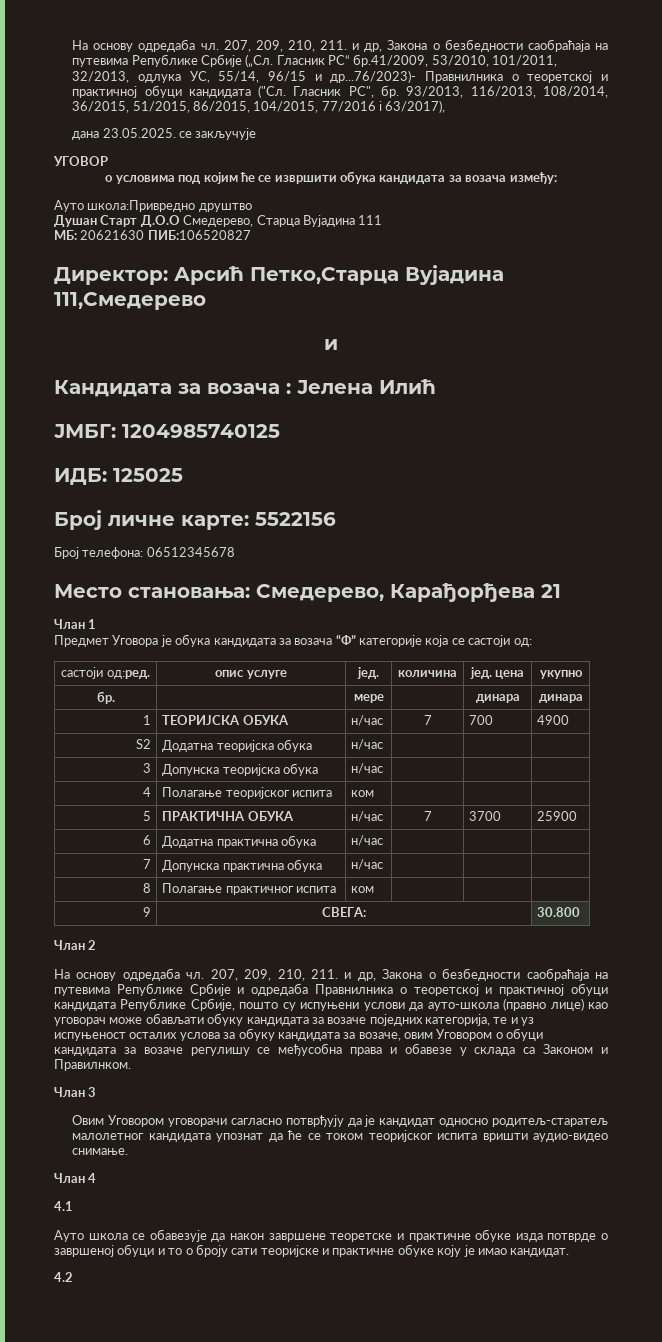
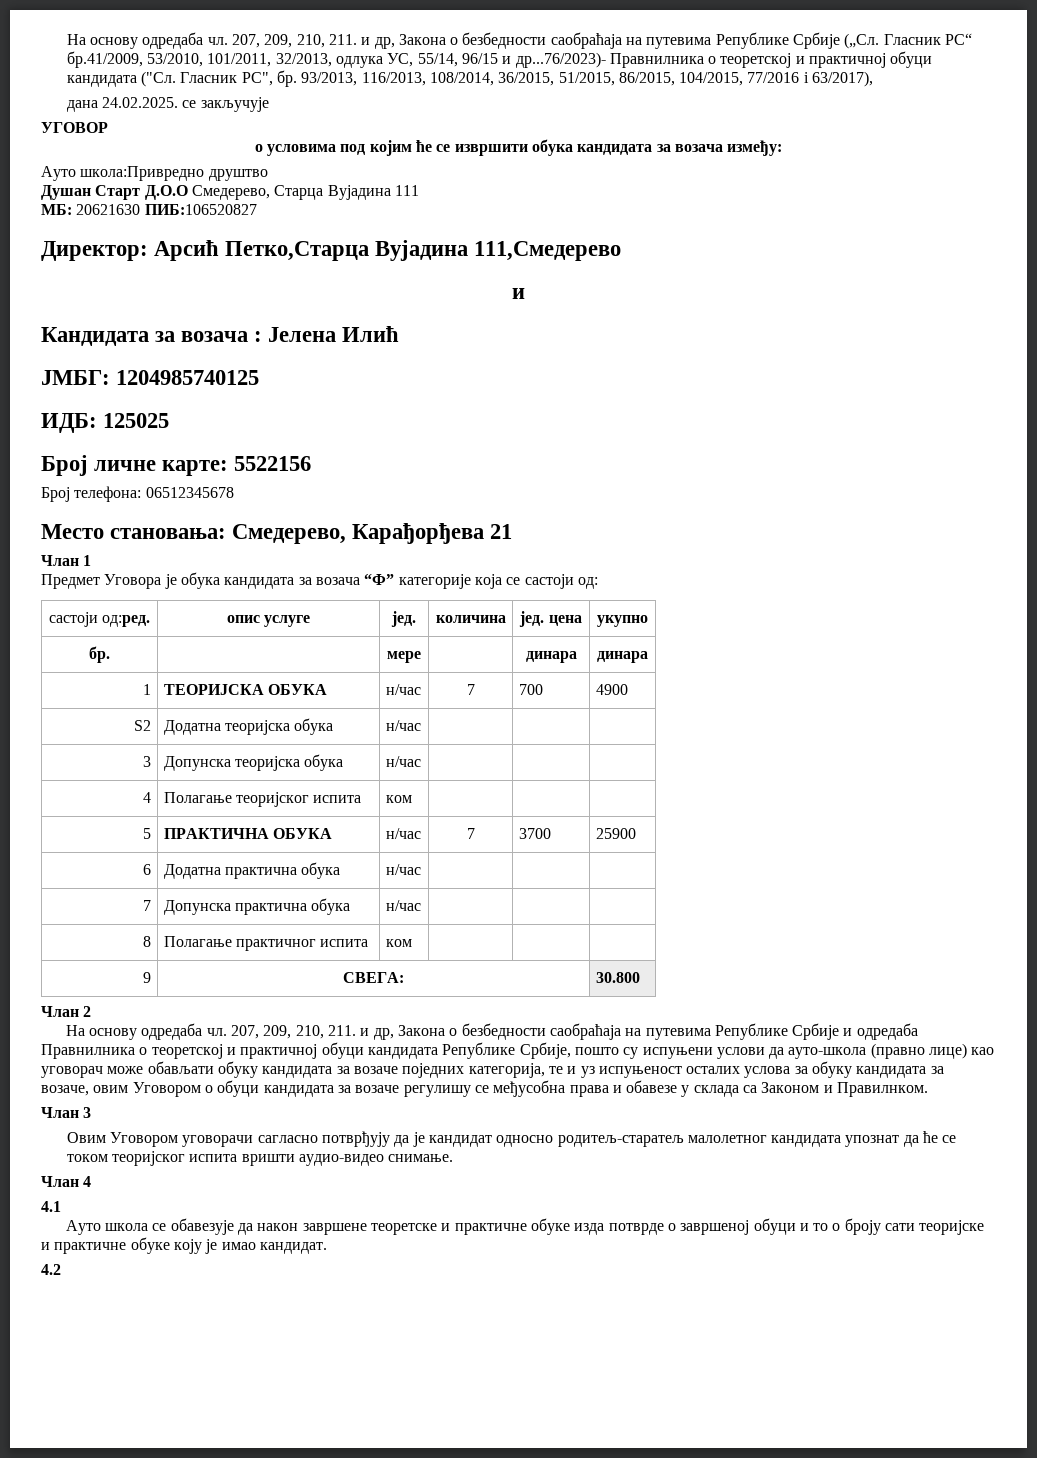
- дана 23.05.2025. се закључује
+ дана 24.02.2025. се закључује

